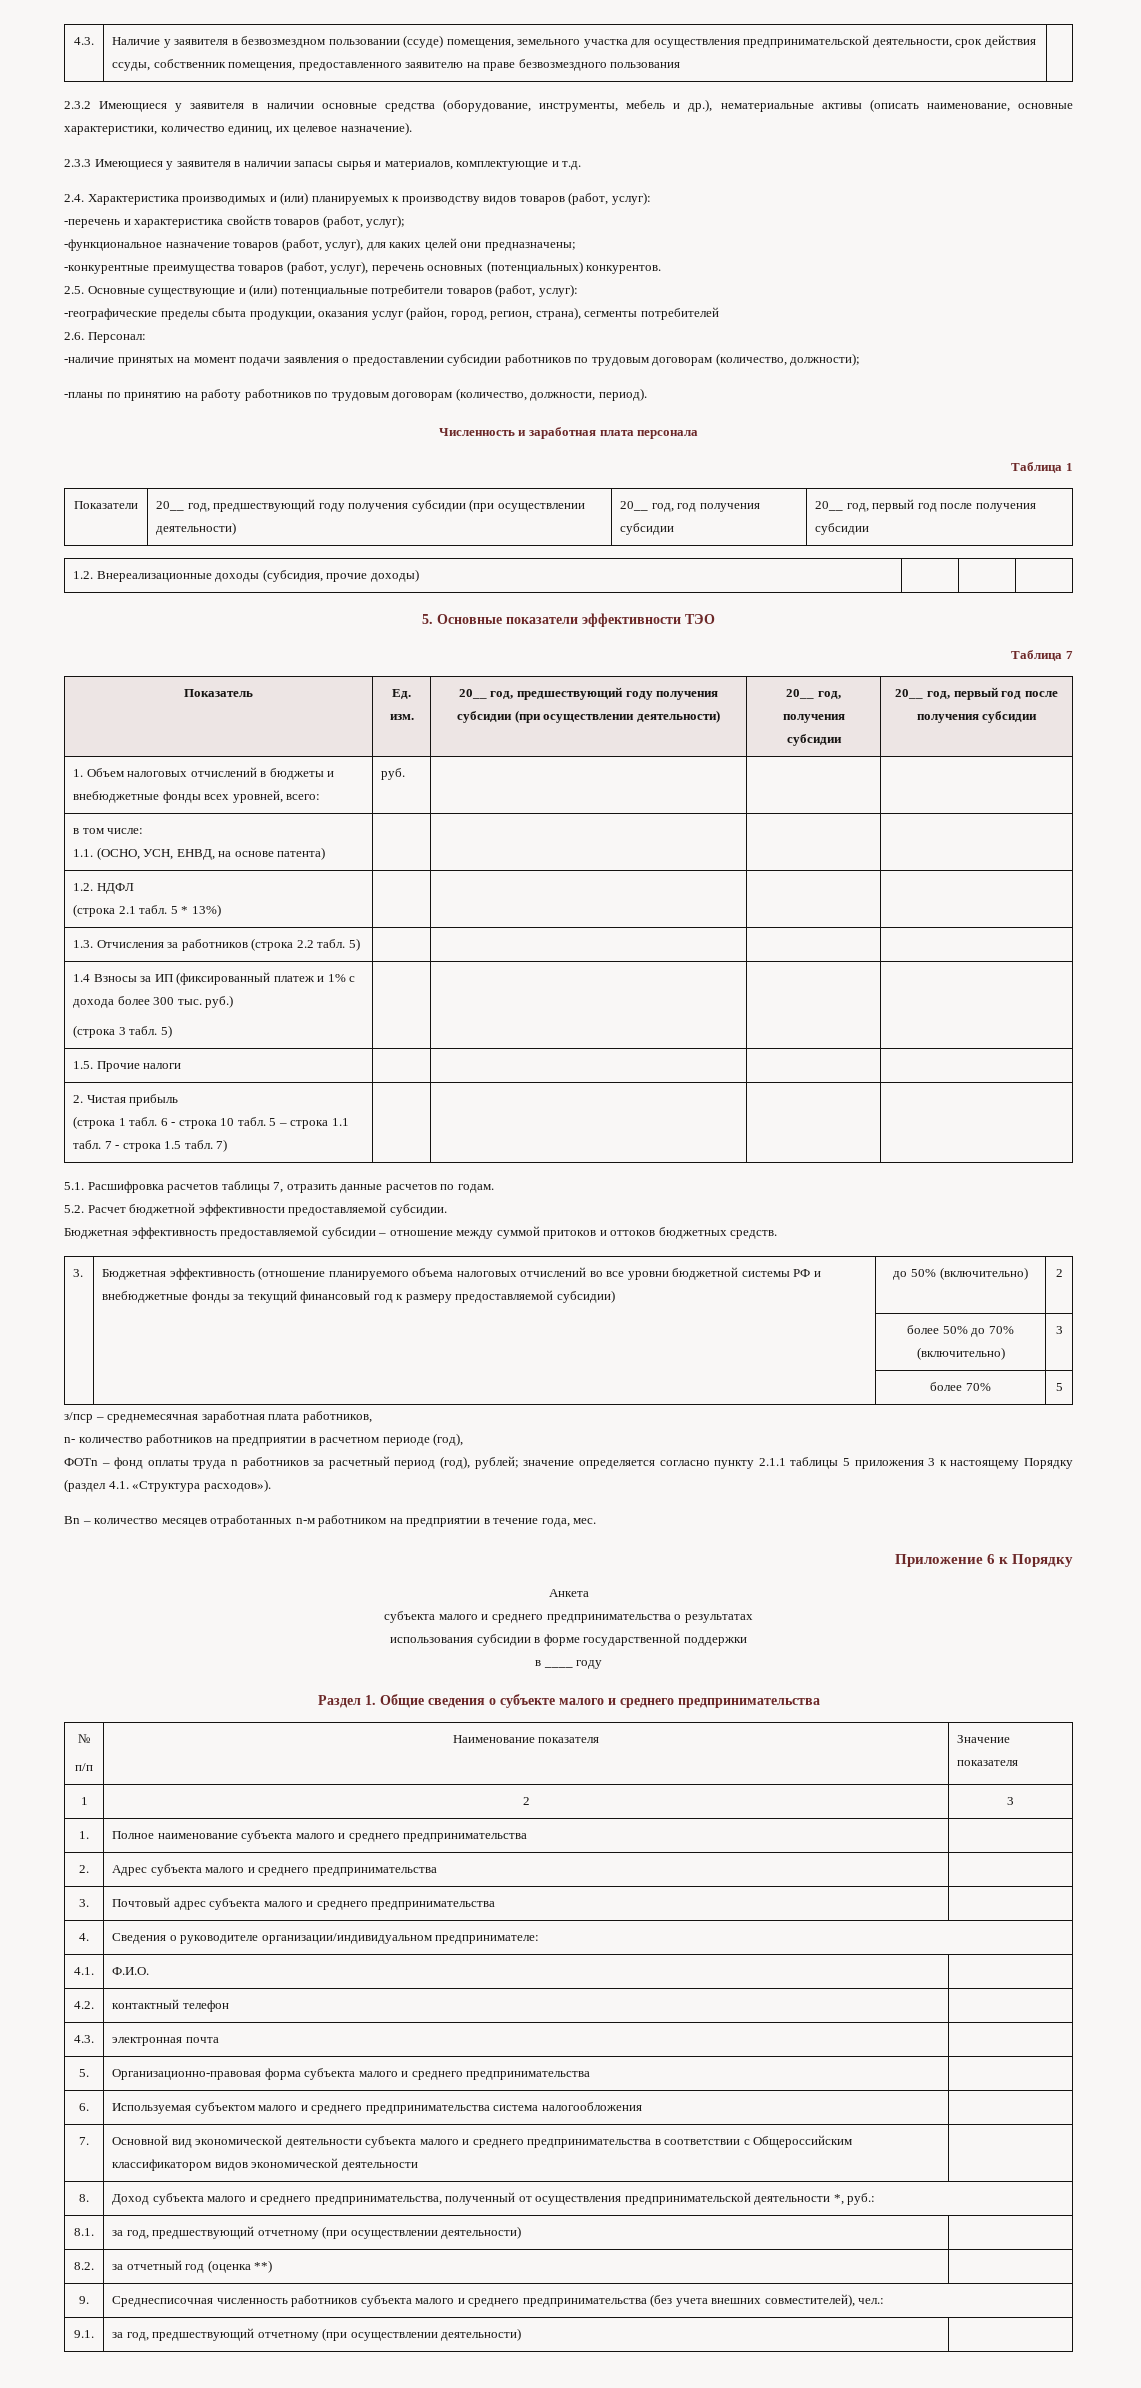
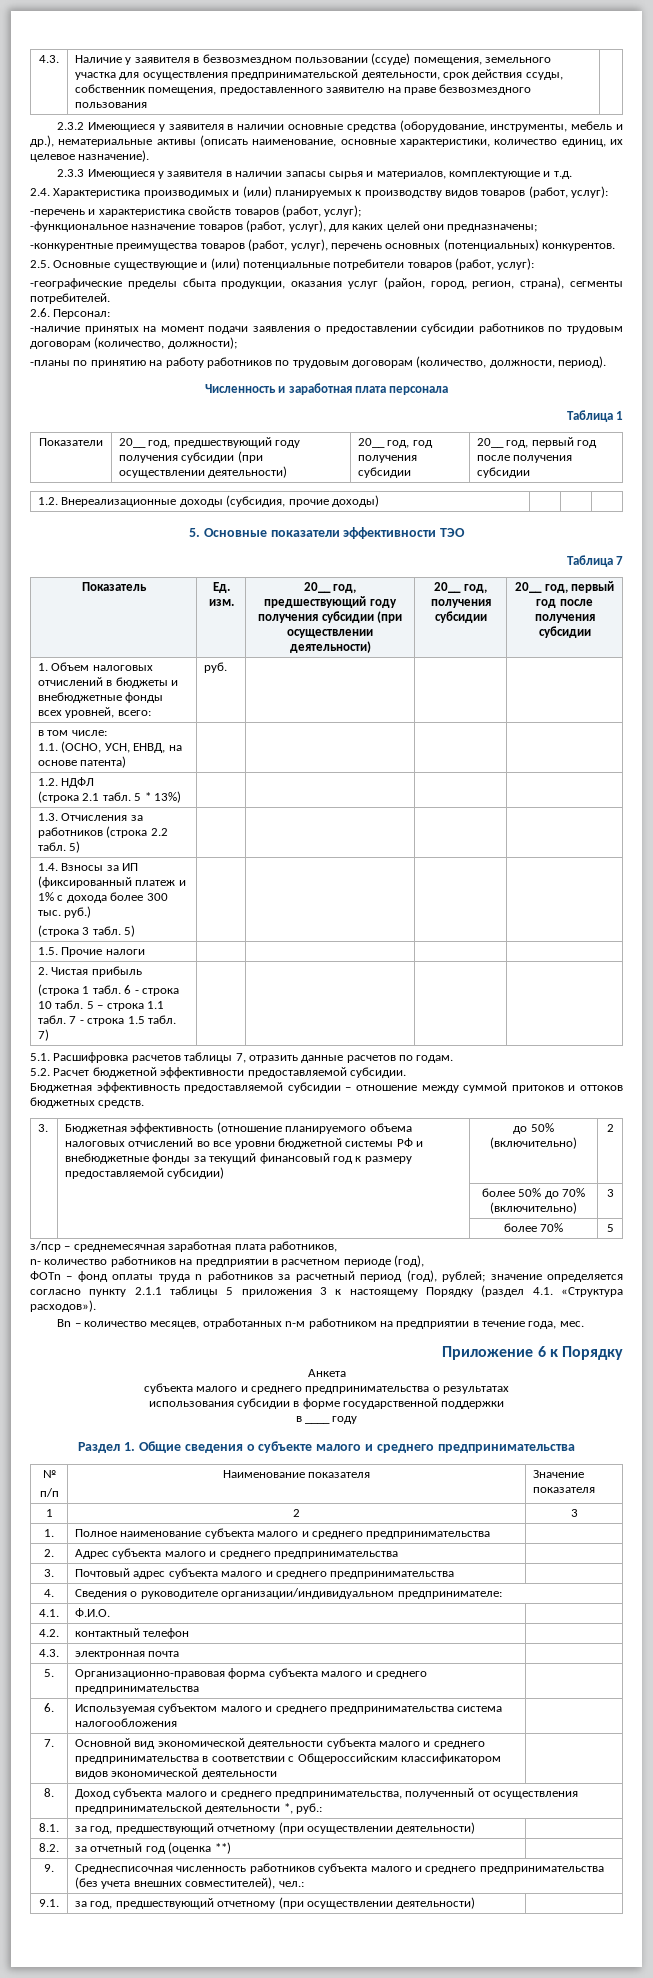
- -географические пределы сбыта продукции, оказания услуг (район, город, регион, страна), сегменты потребителей
+ -географические пределы сбыта продукции, оказания услуг (район, город, регион, страна), сегменты потребителей.
- 1.4 Взносы за ИП (фиксированный платеж и 1% с дохода более 300 тыс. руб.)
+ 1.4. Взносы за ИП (фиксированный платеж и 1% с дохода более 300 тыс. руб.)
- Вn – количество месяцев отработанных n-м работником на предприятии в течение года, мес.
+ Вn – количество месяцев, отработанных n-м работником на предприятии в течение года, мес.

